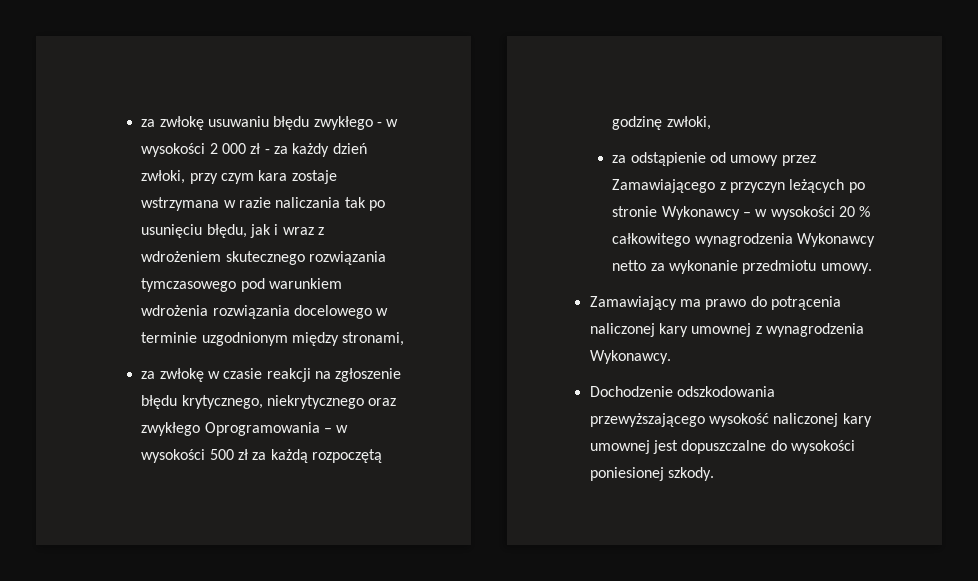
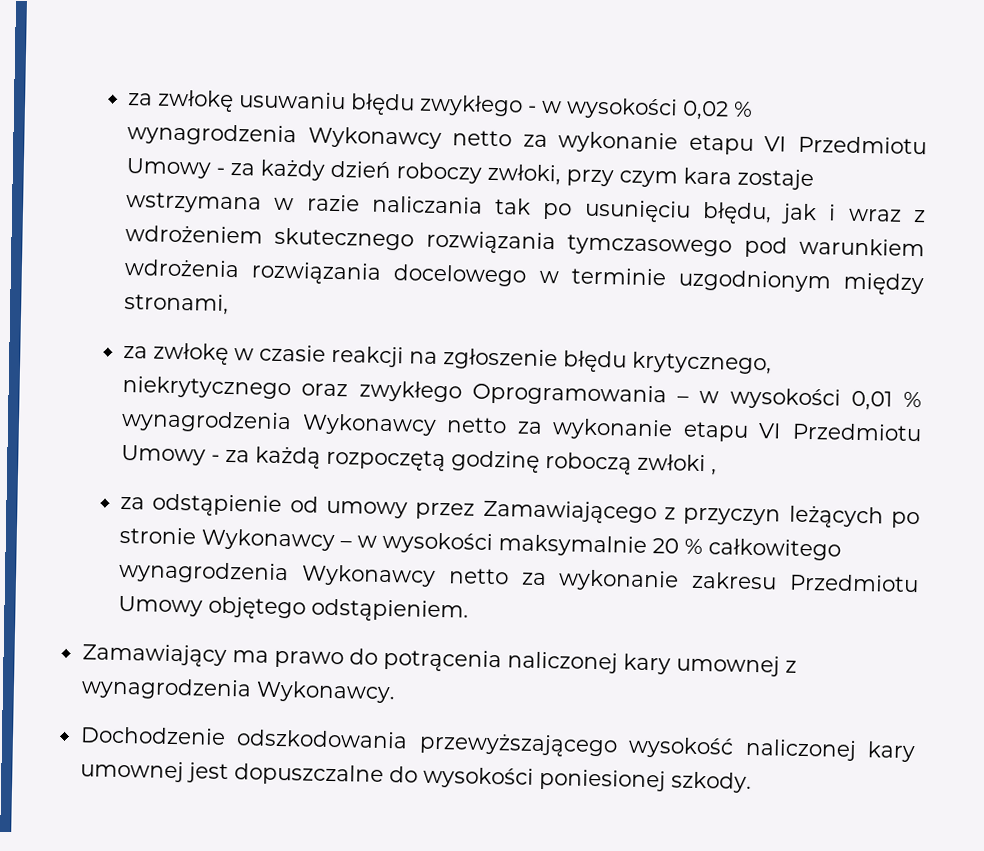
- za zwłokę usuwaniu błędu zwykłego - w wysokości 2 000 zł - za każdy dzień zwłoki, przy czym kara zostaje wstrzymana w razie naliczania tak po usunięciu błędu, jak i wraz z wdrożeniem skutecznego rozwiązania tymczasowego pod warunkiem wdrożenia rozwiązania docelowego w terminie uzgodnionym między stronami,
+ za zwłokę usuwaniu błędu zwykłego - w wysokości 0,02 % wynagrodzenia Wykonawcy netto za wykonanie etapu VI Przedmiotu Umowy - za każdy dzień roboczy zwłoki, przy czym kara zostaje wstrzymana w razie naliczania tak po usunięciu błędu, jak i wraz z wdrożeniem skutecznego rozwiązania tymczasowego pod warunkiem wdrożenia rozwiązania docelowego w terminie uzgodnionym między stronami,
- za zwłokę w czasie reakcji na zgłoszenie błędu krytycznego, niekrytycznego oraz zwykłego Oprogramowania – w wysokości 500 zł za każdą rozpoczętą godzinę zwłoki,
+ za zwłokę w czasie reakcji na zgłoszenie błędu krytycznego, niekrytycznego oraz zwykłego Oprogramowania – w wysokości 0,01 % wynagrodzenia Wykonawcy netto za wykonanie etapu VI Przedmiotu Umowy - za każdą rozpoczętą godzinę roboczą zwłoki ,
- za odstąpienie od umowy przez Zamawiającego z przyczyn leżących po stronie Wykonawcy – w wysokości 20 % całkowitego wynagrodzenia Wykonawcy netto za wykonanie przedmiotu umowy.
+ za odstąpienie od umowy przez Zamawiającego z przyczyn leżących po stronie Wykonawcy – w wysokości maksymalnie 20 % całkowitego wynagrodzenia Wykonawcy netto za wykonanie zakresu Przedmiotu Umowy objętego odstąpieniem.

